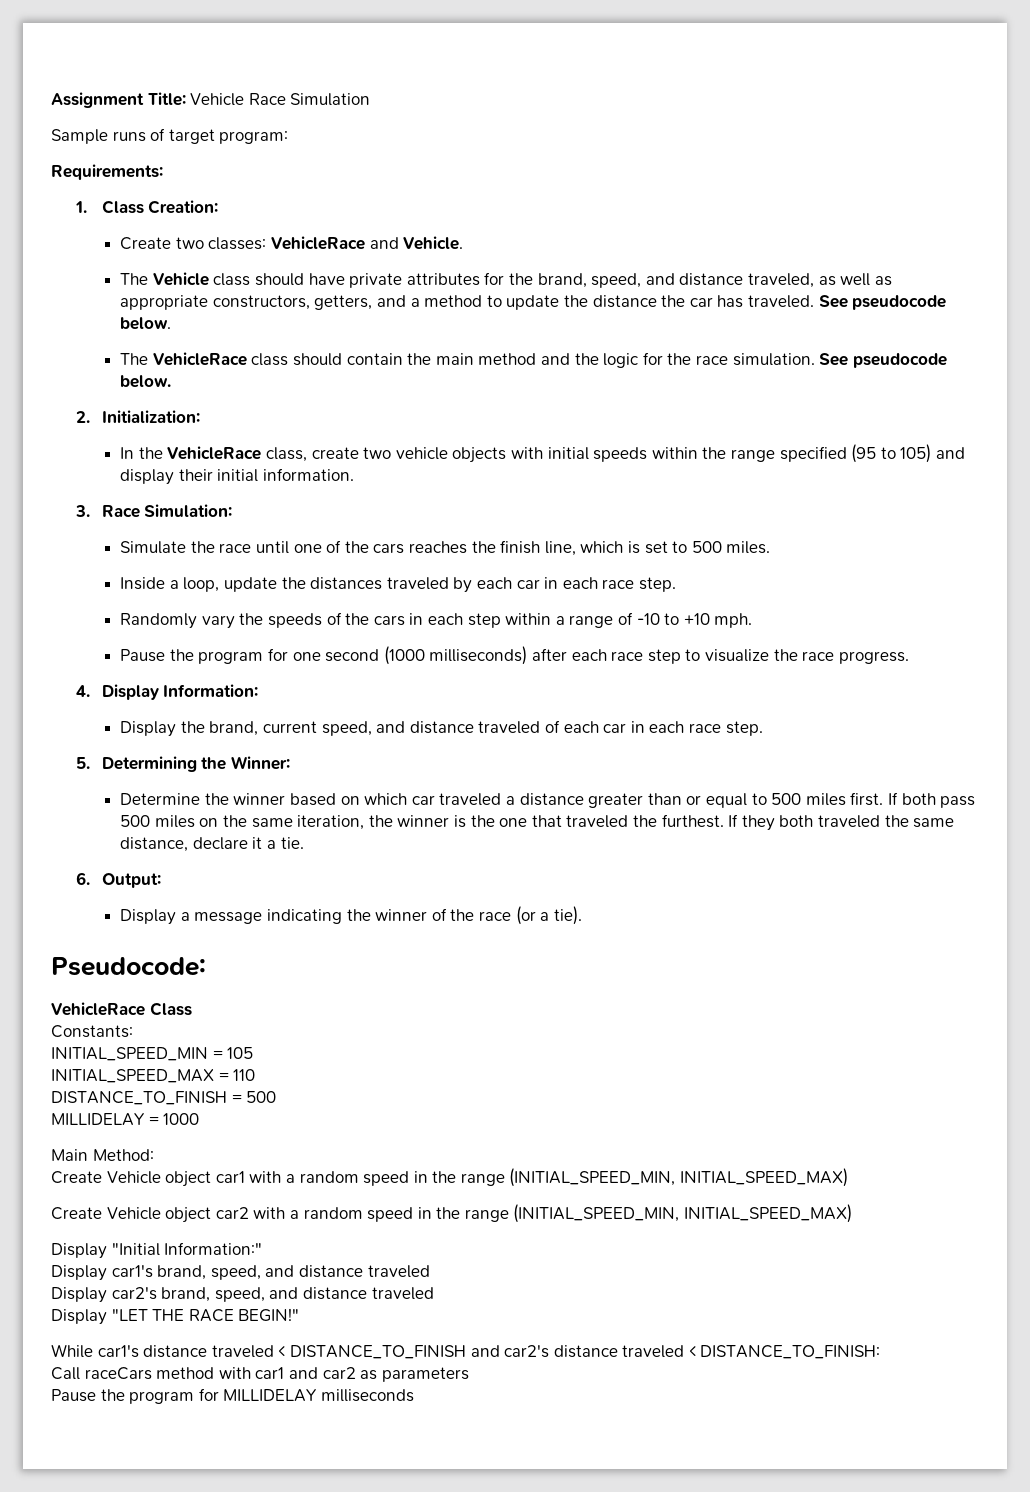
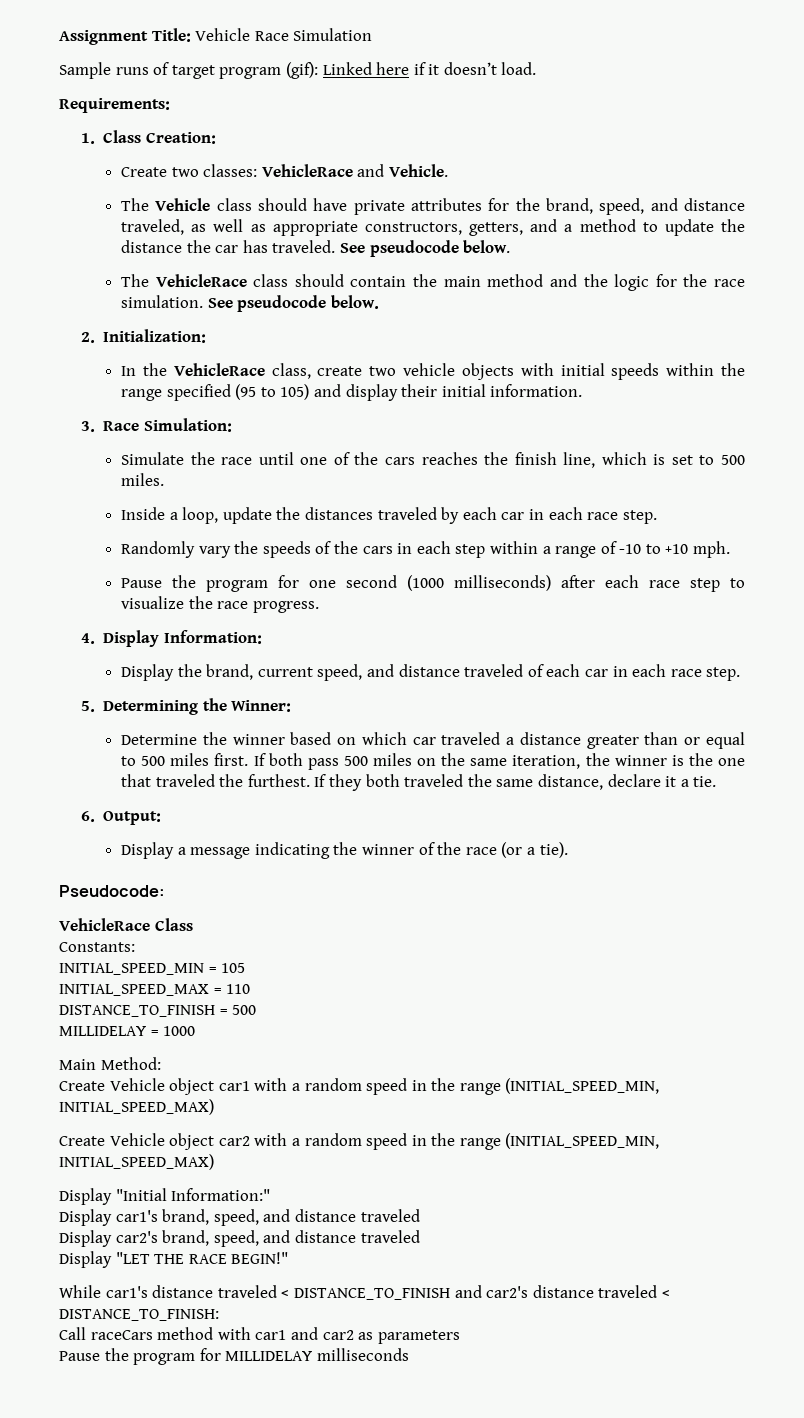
- Sample runs of target program:
+ Sample runs of target program (gif): Linked here if it doesn’t load.

